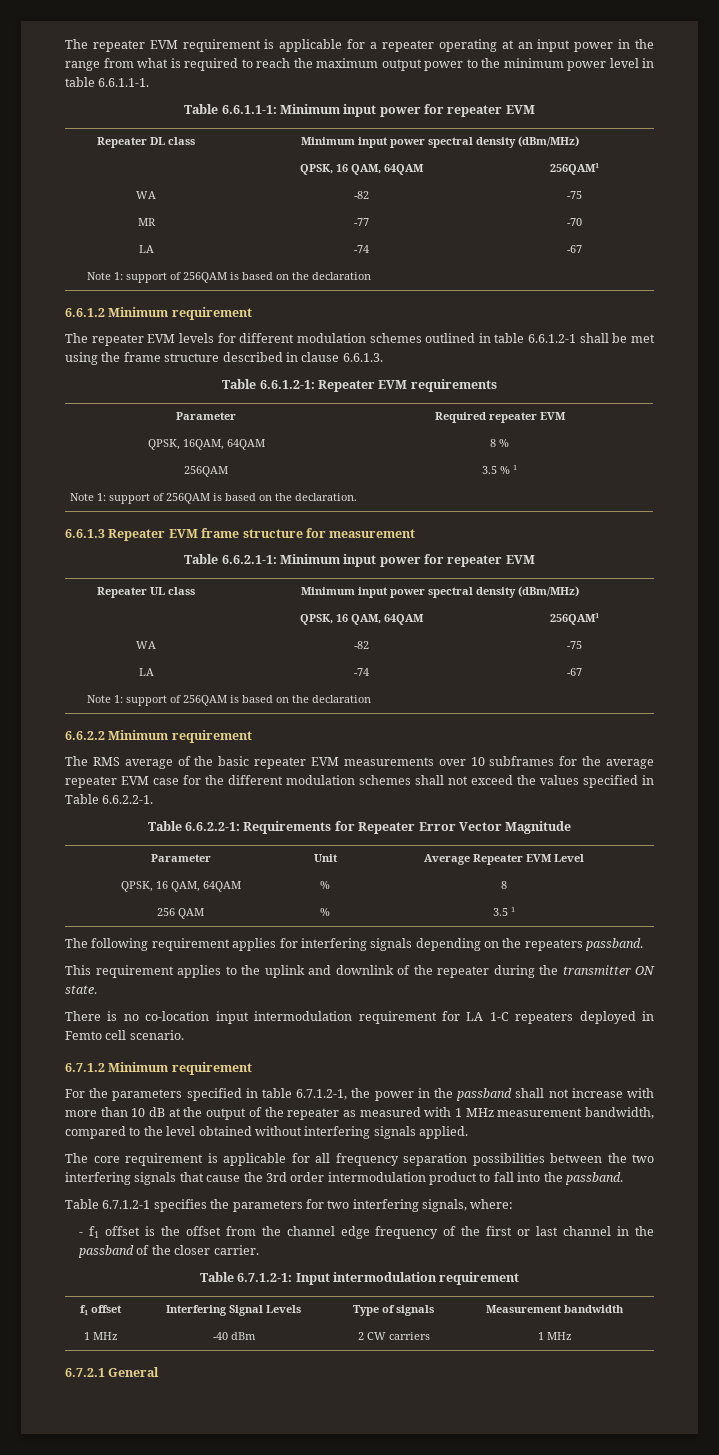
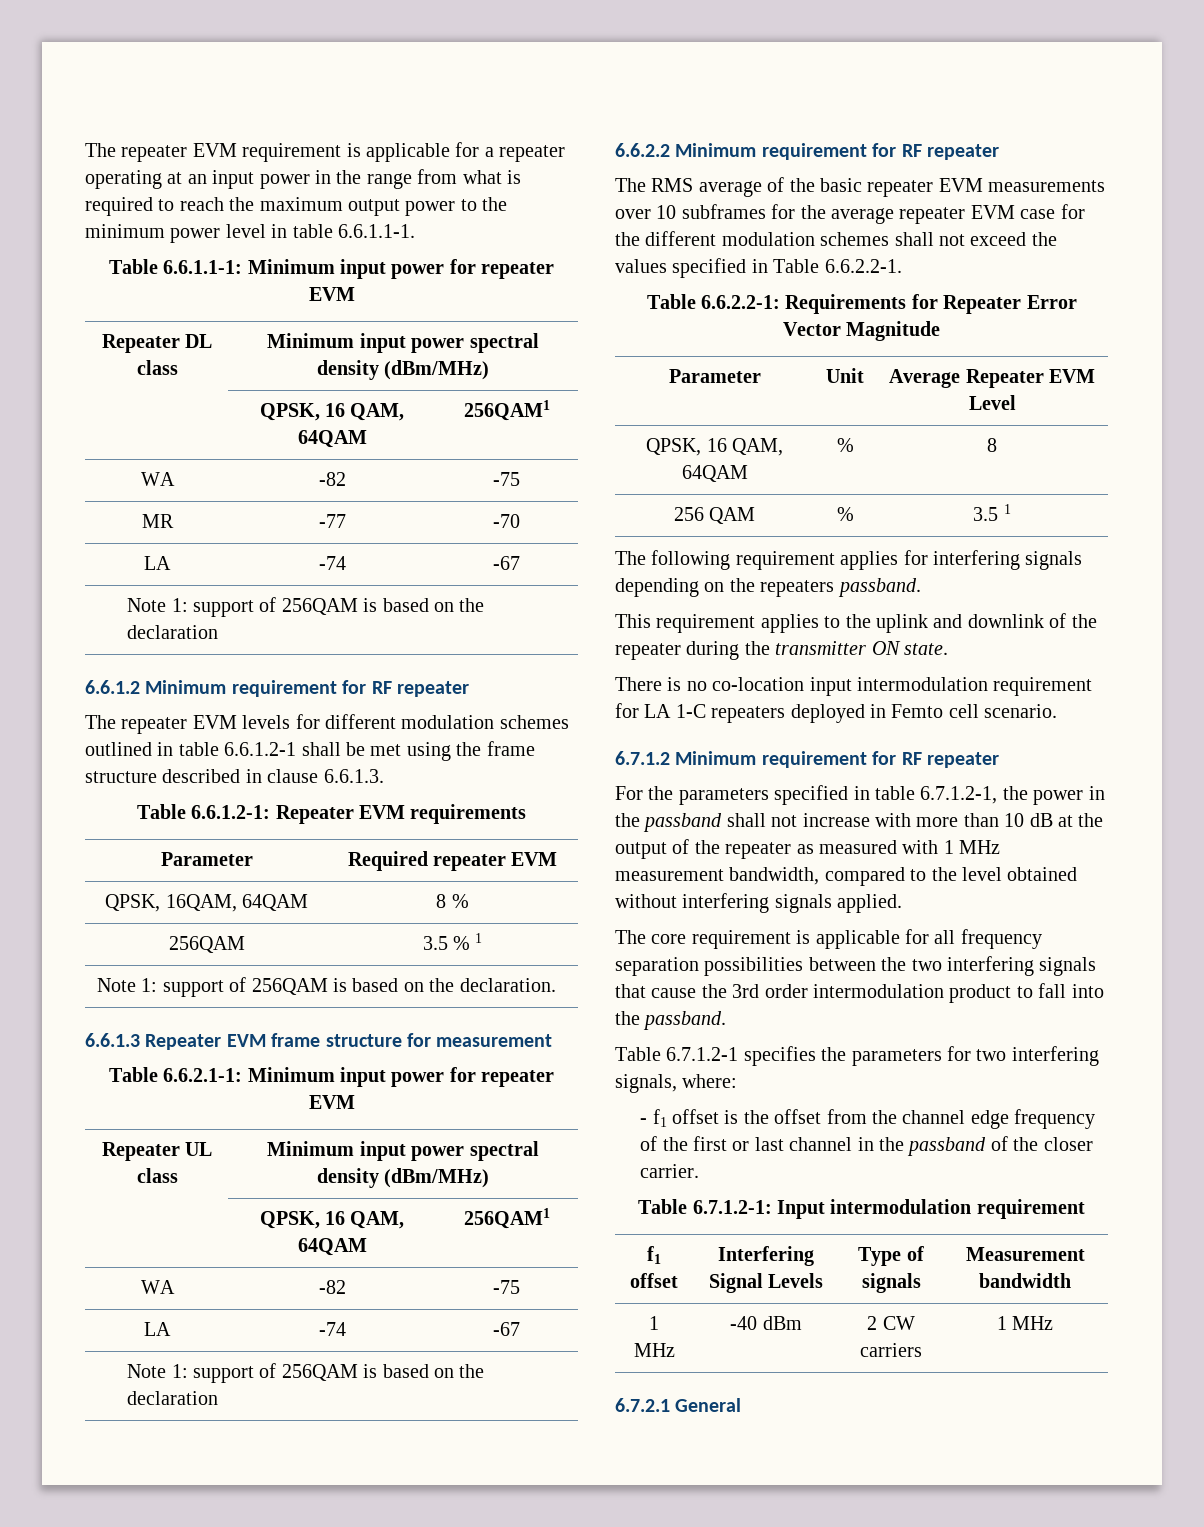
- 6.6.1.2 Minimum requirement
+ 6.6.1.2 Minimum requirement for RF repeater
- 6.6.2.2 Minimum requirement
+ 6.6.2.2 Minimum requirement for RF repeater
- 6.7.1.2 Minimum requirement
+ 6.7.1.2 Minimum requirement for RF repeater

